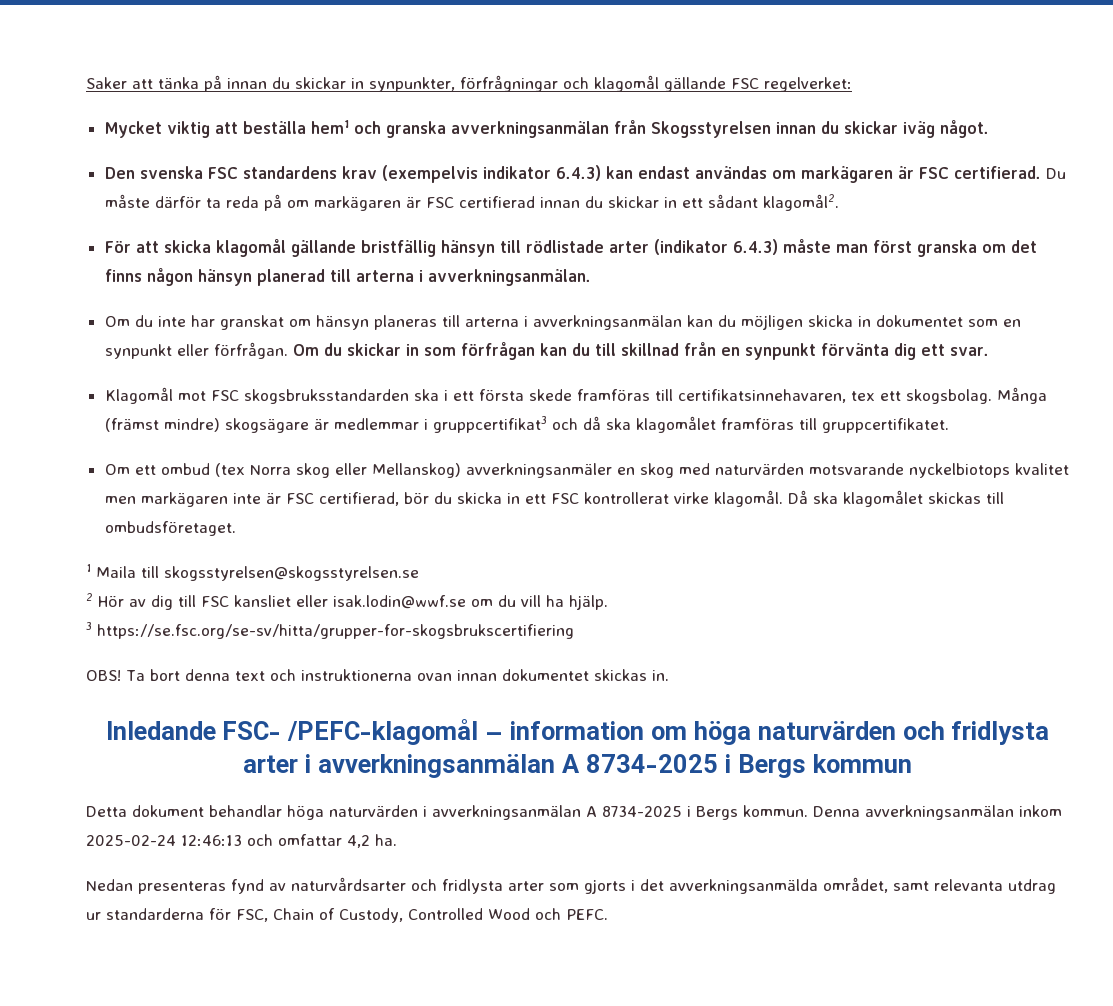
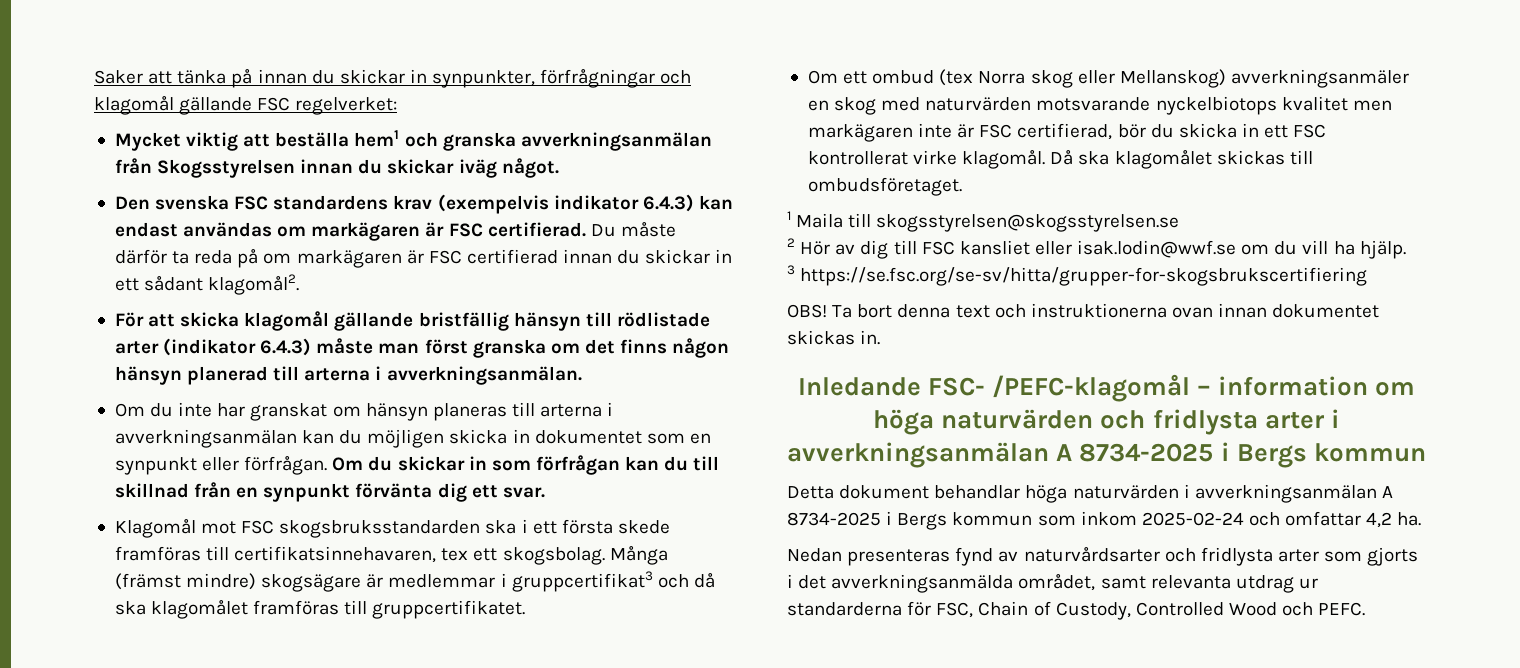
- Detta dokument behandlar höga naturvärden i avverkningsanmälan A 8734-2025 i Bergs kommun. Denna avverkningsanmälan inkom 2025-02-24 12:46:13 och omfattar 4,2 ha.
+ Detta dokument behandlar höga naturvärden i avverkningsanmälan A 8734-2025 i Bergs kommun som inkom 2025-02-24 och omfattar 4,2 ha.

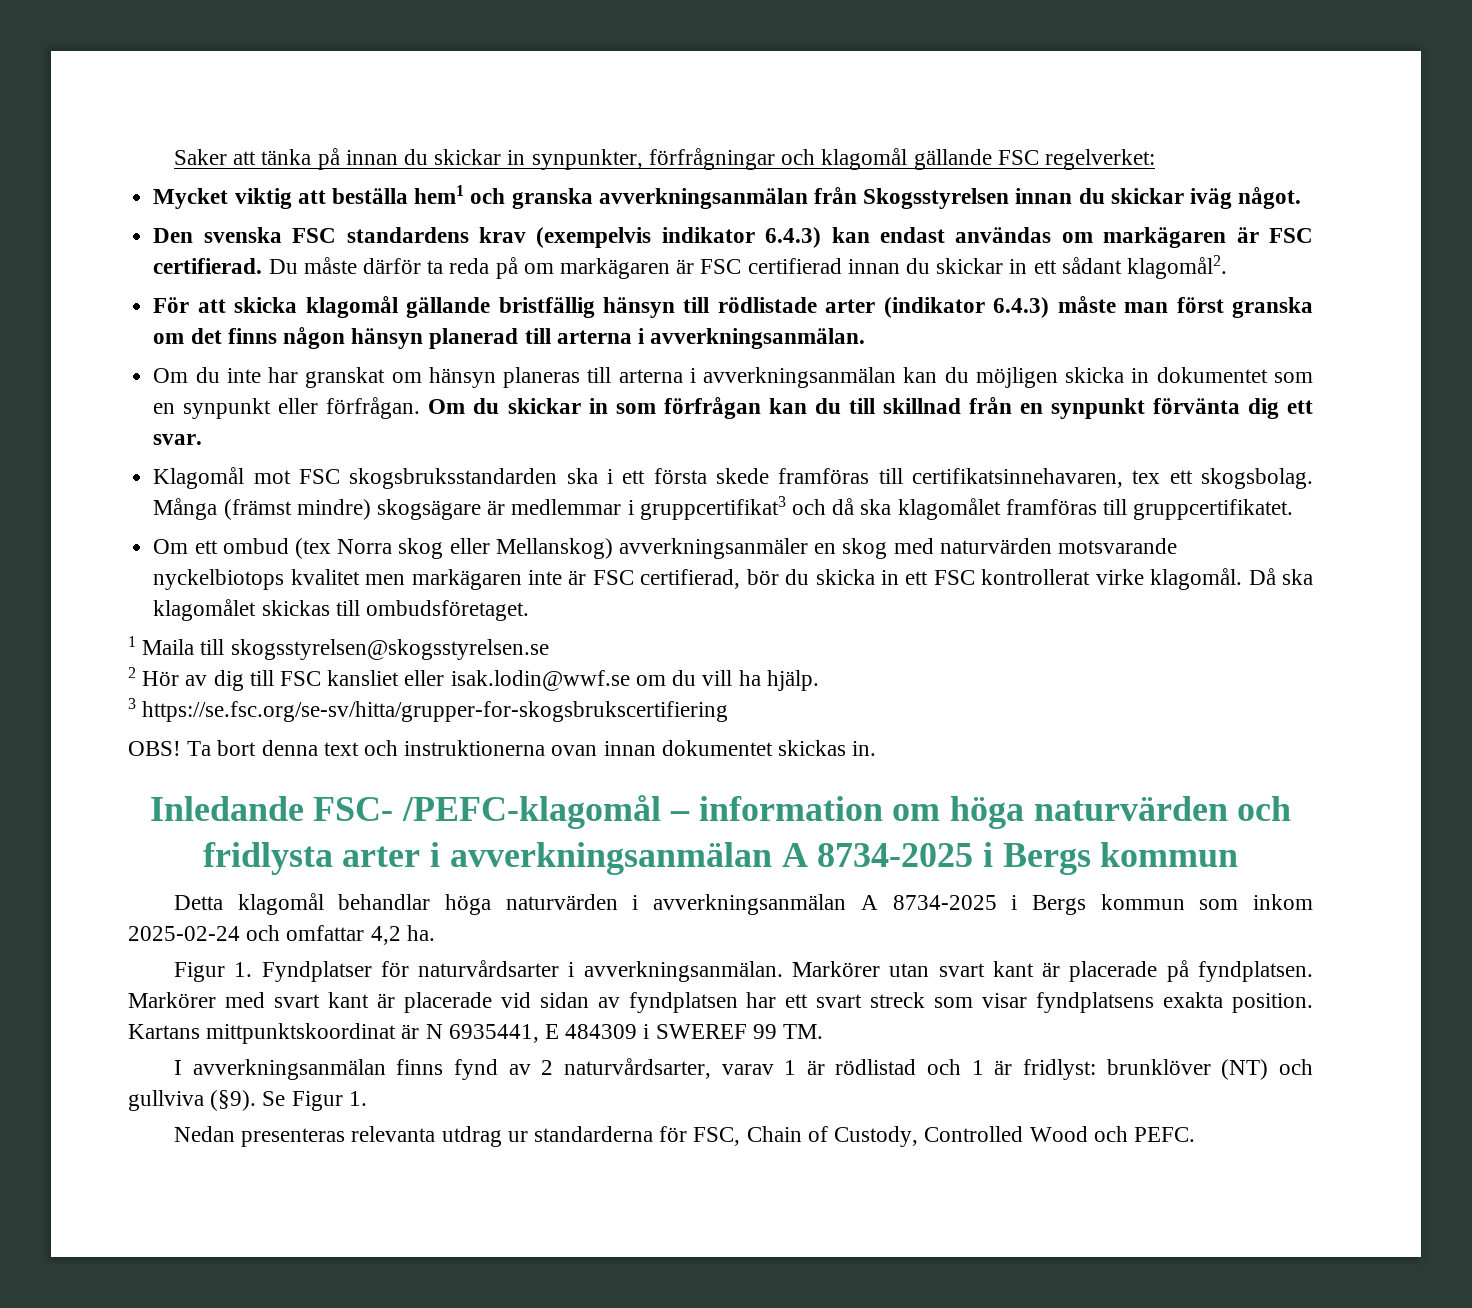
- Detta dokument behandlar höga naturvärden i avverkningsanmälan A 8734-2025 i Bergs kommun som inkom 2025-02-24 och omfattar 4,2 ha.
+ Detta klagomål behandlar höga naturvärden i avverkningsanmälan A 8734-2025 i Bergs kommun som inkom 2025-02-24 och omfattar 4,2 ha.
- Nedan presenteras fynd av naturvårdsarter och fridlysta arter som gjorts i det avverkningsanmälda området, samt relevanta utdrag ur standarderna för FSC, Chain of Custody, Controlled Wood och PEFC.
+ Figur 1. Fyndplatser för naturvårdsarter i avverkningsanmälan. Markörer utan svart kant är placerade på fyndplatsen. Markörer med svart kant är placerade vid sidan av fyndplatsen har ett svart streck som visar fyndplatsens exakta position. Kartans mittpunktskoordinat är N 6935441, E 484309 i SWEREF 99 TM.
+ I avverkningsanmälan finns fynd av 2 naturvårdsarter, varav 1 är rödlistad och 1 är fridlyst: brunklöver (NT) och gullviva (§9). Se Figur 1.
+ Nedan presenteras relevanta utdrag ur standarderna för FSC, Chain of Custody, Controlled Wood och PEFC.

